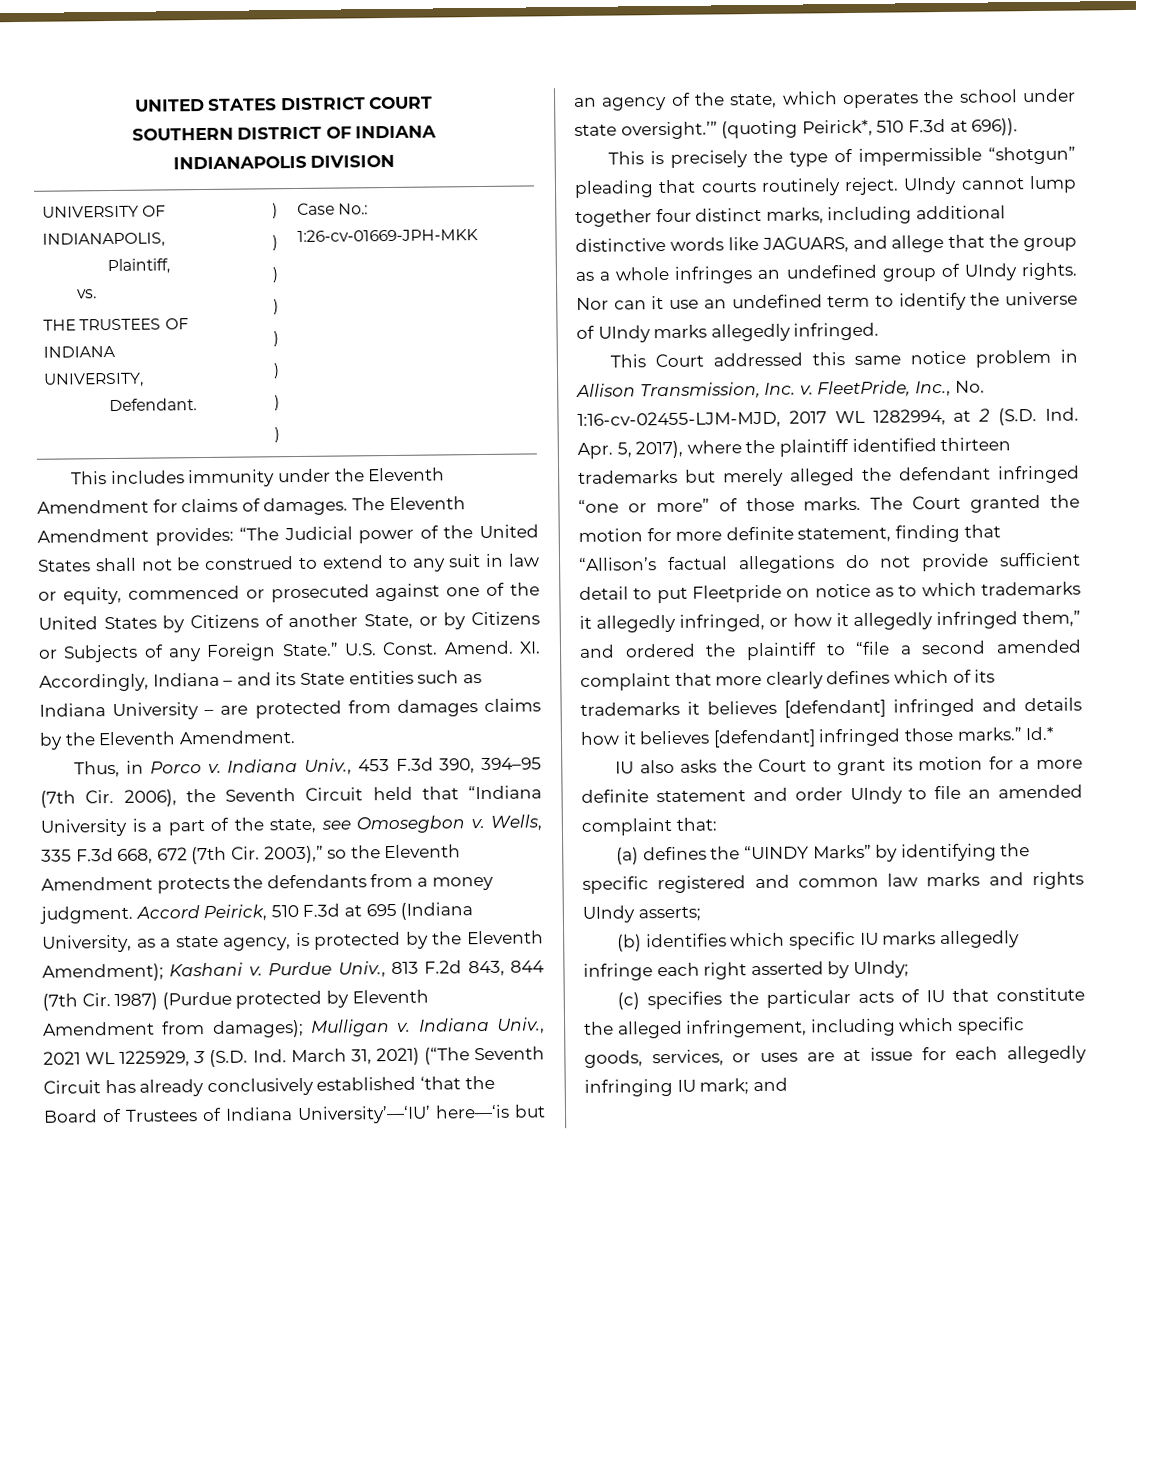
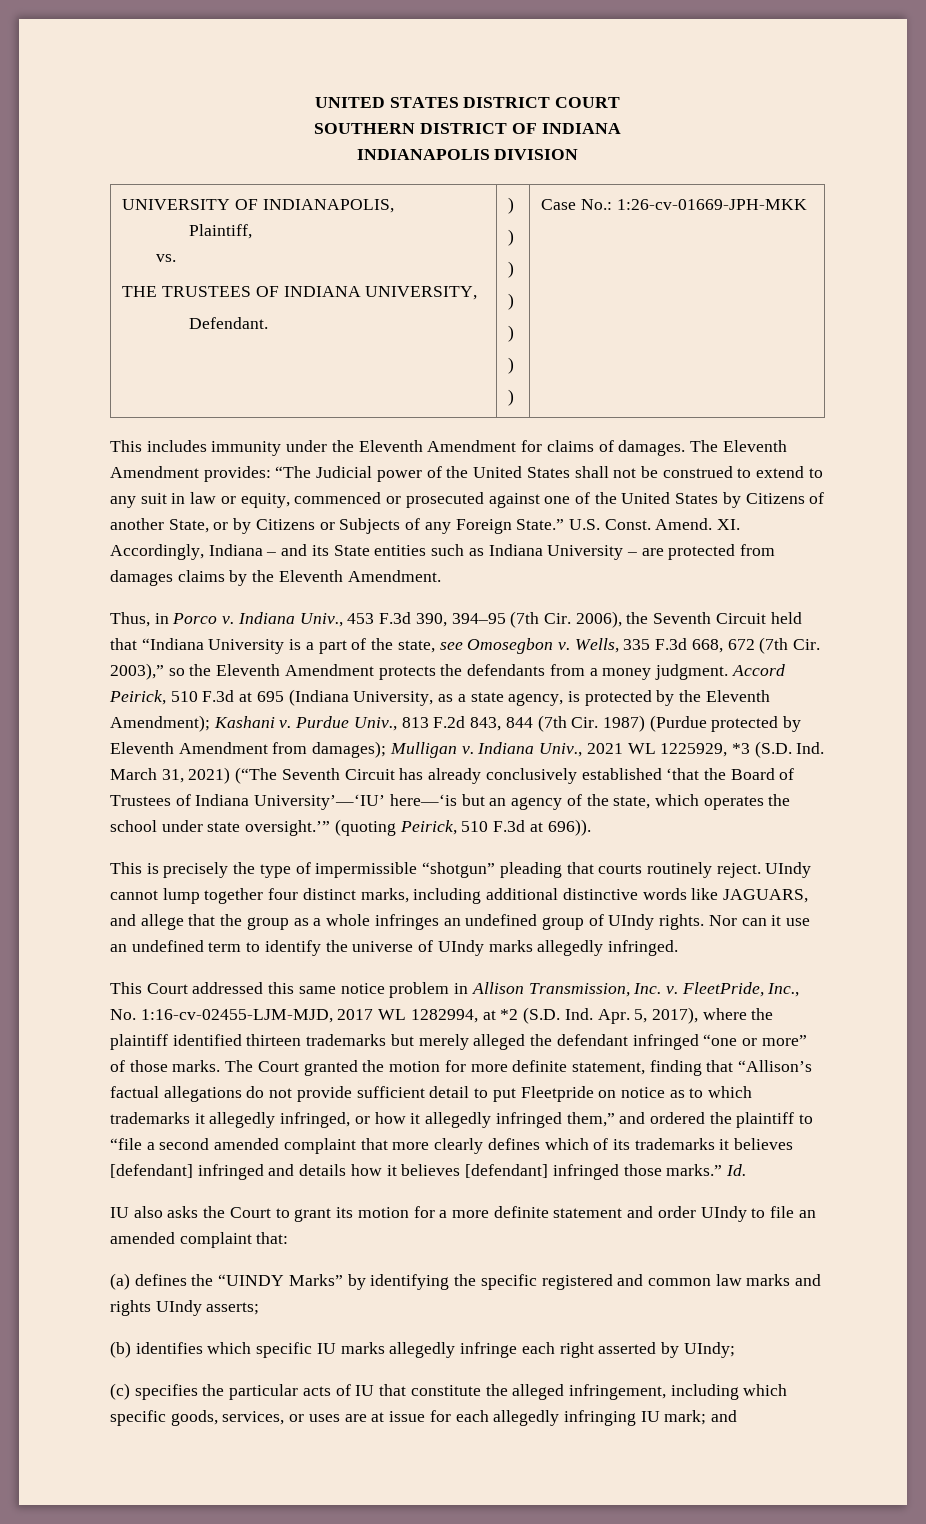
  UNIVERSITY OF INDIANAPOLIS,
  Plaintiff,
  vs.
- THE TRUSTEES OF INDIANA
- UNIVERSITY,
+ THE TRUSTEES OF INDIANA UNIVERSITY,
  Defendant. | )
- )
- Indiana Univ., 2021 WL 1225929, 3 (S.D. Ind. March 31, 2021) (“The Seventh Circuit has already conclusively established ‘that the Board of Trustees of Indiana University’—‘IU’ here—‘is but an agency of the state, which operates the school under state oversight.’”
+ Indiana Univ., 2021 WL 1225929, *3 (S.D. Ind. March 31, 2021) (“The Seventh Circuit has already conclusively established ‘that the Board of Trustees of Indiana University’—‘IU’ here—‘is but an agency of the state, which operates the school under state oversight.’”
- (quoting Peirick*, 510 F.3d at 696)).
+ (quoting Peirick, 510 F.3d at 696)).
- FleetPride, Inc., No. 1:16-cv-02455-LJM-MJD, 2017 WL 1282994, at 2 (S.D. Ind. Apr. 5, 2017), where the plaintiff identified thirteen trademarks but merely alleged the defendant infringed “one or more” of those marks.
+ FleetPride, Inc., No. 1:16-cv-02455-LJM-MJD, 2017 WL 1282994, at *2 (S.D. Ind. Apr. 5, 2017), where the plaintiff identified thirteen trademarks but merely alleged the defendant infringed “one or more” of those marks.
- Id.*
+ Id.

